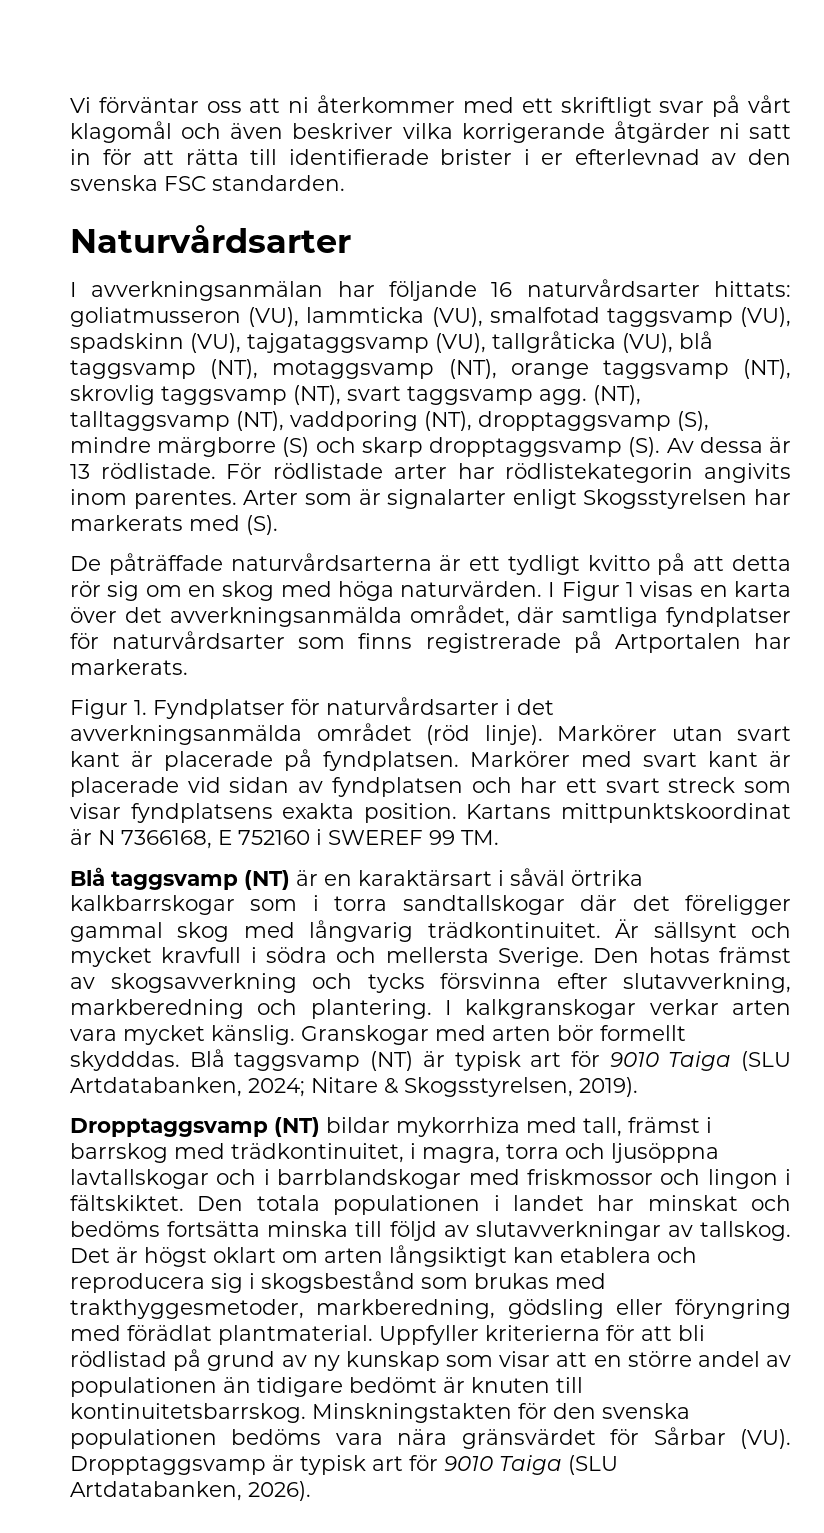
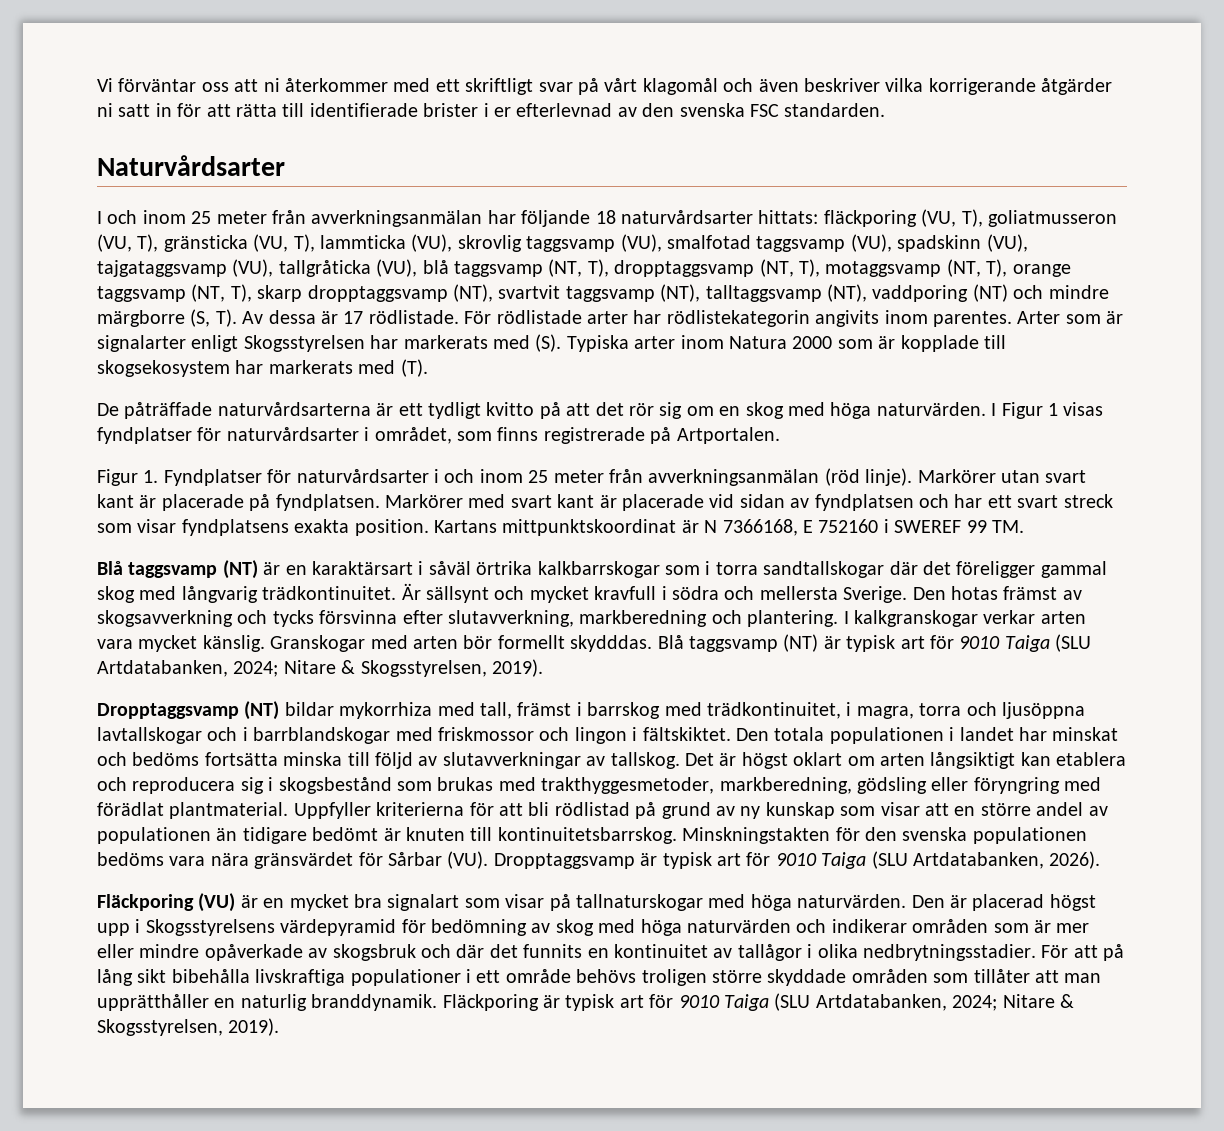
- I avverkningsanmälan har följande 16 naturvårdsarter hittats: goliatmusseron (VU), lammticka (VU), smalfotad taggsvamp (VU), spadskinn (VU), tajgataggsvamp (VU), tallgråticka (VU), blå taggsvamp (NT), motaggsvamp (NT), orange taggsvamp (NT), skrovlig taggsvamp (NT), svart taggsvamp agg. (NT), talltaggsvamp (NT), vaddporing (NT), dropptaggsvamp (S), mindre märgborre (S) och skarp dropptaggsvamp (S). Av dessa är 13 rödlistade.
+ I och inom 25 meter från avverkningsanmälan har följande 18 naturvårdsarter hittats: fläckporing (VU, T), goliatmusseron (VU, T), gränsticka (VU, T), lammticka (VU), skrovlig taggsvamp (VU), smalfotad taggsvamp (VU), spadskinn (VU), tajgataggsvamp (VU), tallgråticka (VU), blå taggsvamp (NT, T), dropptaggsvamp (NT, T), motaggsvamp (NT, T), orange taggsvamp (NT, T), skarp dropptaggsvamp (NT), svartvit taggsvamp (NT), talltaggsvamp (NT), vaddporing (NT) och mindre märgborre (S, T). Av dessa är 17 rödlistade.
- Arter som är signalarter enligt Skogsstyrelsen har markerats med (S).
+ Arter som är signalarter enligt Skogsstyrelsen har markerats med (S). Typiska arter inom Natura 2000 som är kopplade till skogsekosystem har markerats med (T).
- De påträffade naturvårdsarterna är ett tydligt kvitto på att detta rör sig om en skog med höga naturvärden.
+ De påträffade naturvårdsarterna är ett tydligt kvitto på att det rör sig om en skog med höga naturvärden.
- I Figur 1 visas en karta över det avverkningsanmälda området, där samtliga fyndplatser för naturvårdsarter som finns registrerade på Artportalen har markerats.
+ I Figur 1 visas fyndplatser för naturvårdsarter i området, som finns registrerade på Artportalen.
- Figur 1. Fyndplatser för naturvårdsarter i det avverkningsanmälda området (röd linje).
+ Figur 1. Fyndplatser för naturvårdsarter i och inom 25 meter från avverkningsanmälan (röd linje).
+ Fläckporing (VU) är en mycket bra signalart som visar på tallnaturskogar med höga naturvärden. Den är placerad högst upp i Skogsstyrelsens värdepyramid för bedömning av skog med höga naturvärden och indikerar områden som är mer eller mindre opåverkade av skogsbruk och där det funnits en kontinuitet av tallågor i olika nedbrytningsstadier. För att på lång sikt bibehålla livskraftiga populationer i ett område behövs troligen större skyddade områden som tillåter att man upprätthåller en naturlig branddynamik. Fläckporing är typisk art för 9010 Taiga (SLU Artdatabanken, 2024; Nitare & Skogsstyrelsen, 2019).

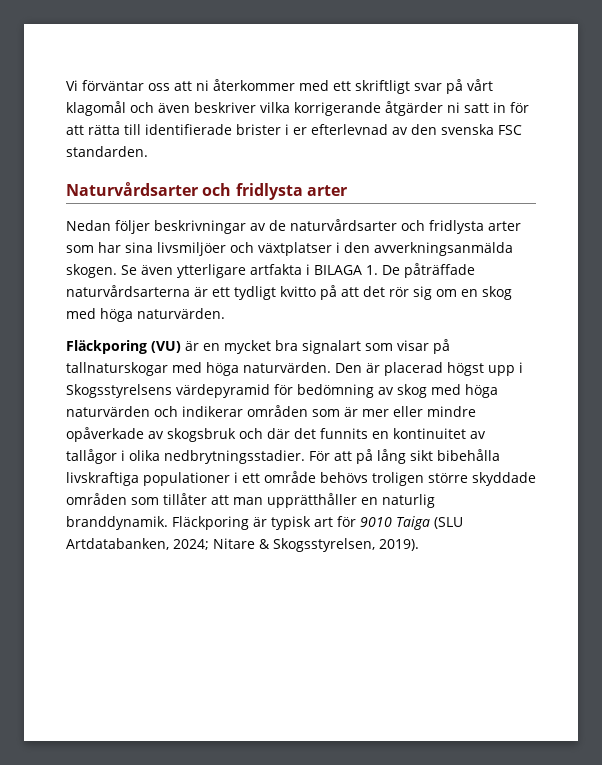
- Naturvårdsarter
- I och inom 25 meter från avverkningsanmälan har följande 18 naturvårdsarter hittats: fläckporing (VU, T), goliatmusseron (VU, T), gränsticka (VU, T), lammticka (VU), skrovlig taggsvamp (VU), smalfotad taggsvamp (VU), spadskinn (VU), tajgataggsvamp (VU), tallgråticka (VU), blå taggsvamp (NT, T), dropptaggsvamp (NT, T), motaggsvamp (NT, T), orange taggsvamp (NT, T), skarp dropptaggsvamp (NT), svartvit taggsvamp (NT), talltaggsvamp (NT), vaddporing (NT) och mindre märgborre (S, T). Av dessa är 17 rödlistade. För rödlistade arter har rödlistekategorin angivits inom parentes. Arter som är signalarter enligt Skogsstyrelsen har markerats med (S). Typiska arter inom Natura 2000 som är kopplade till skogsekosystem har markerats med (T).
- De påträffade naturvårdsarterna är ett tydligt kvitto på att det rör sig om en skog med höga naturvärden. I Figur 1 visas fyndplatser för naturvårdsarter i området, som finns registrerade på Artportalen.
- Figur 1. Fyndplatser för naturvårdsarter i och inom 25 meter från avverkningsanmälan (röd linje). Markörer utan svart kant är placerade på fyndplatsen. Markörer med svart kant är placerade vid sidan av fyndplatsen och har ett svart streck som visar fyndplatsens exakta position. Kartans mittpunktskoordinat är N 7366168, E 752160 i SWEREF 99 TM.
- Blå taggsvamp (NT) är en karaktärsart i såväl örtrika kalkbarrskogar som i torra sandtallskogar där det föreligger gammal skog med långvarig trädkontinuitet. Är sällsynt och mycket kravfull i södra och mellersta Sverige. Den hotas främst av skogsavverkning och tycks försvinna efter slutavverkning, markberedning och plantering. I kalkgranskogar verkar arten vara mycket känslig. Granskogar med arten bör formellt skydddas. Blå taggsvamp (NT) är typisk art för 9010 Taiga (SLU Artdatabanken, 2024; Nitare & Skogsstyrelsen, 2019).
- Dropptaggsvamp (NT) bildar mykorrhiza med tall, främst i barrskog med trädkontinuitet, i magra, torra och ljusöppna lavtallskogar och i barrblandskogar med friskmossor och lingon i fältskiktet. Den totala populationen i landet har minskat och bedöms fortsätta minska till följd av slutavverkningar av tallskog. Det är högst oklart om arten långsiktigt kan etablera och reproducera sig i skogsbestånd som brukas med trakthyggesmetoder, markberedning, gödsling eller föryngring med förädlat plantmaterial. Uppfyller kriterierna för att bli rödlistad på grund av ny kunskap som visar att en större andel av populationen än tidigare bedömt är knuten till kontinuitetsbarrskog. Minskningstakten för den svenska populationen bedöms vara nära gränsvärdet för Sårbar (VU). Dropptaggsvamp är typisk art för 9010 Taiga (SLU Artdatabanken, 2026).
+ Naturvårdsarter och fridlysta arter
+ Nedan följer beskrivningar av de naturvårdsarter och fridlysta arter som har sina livsmiljöer och växtplatser i den avverkningsanmälda skogen. Se även ytterligare artfakta i BILAGA 1. De påträffade naturvårdsarterna är ett tydligt kvitto på att det rör sig om en skog med höga naturvärden.

